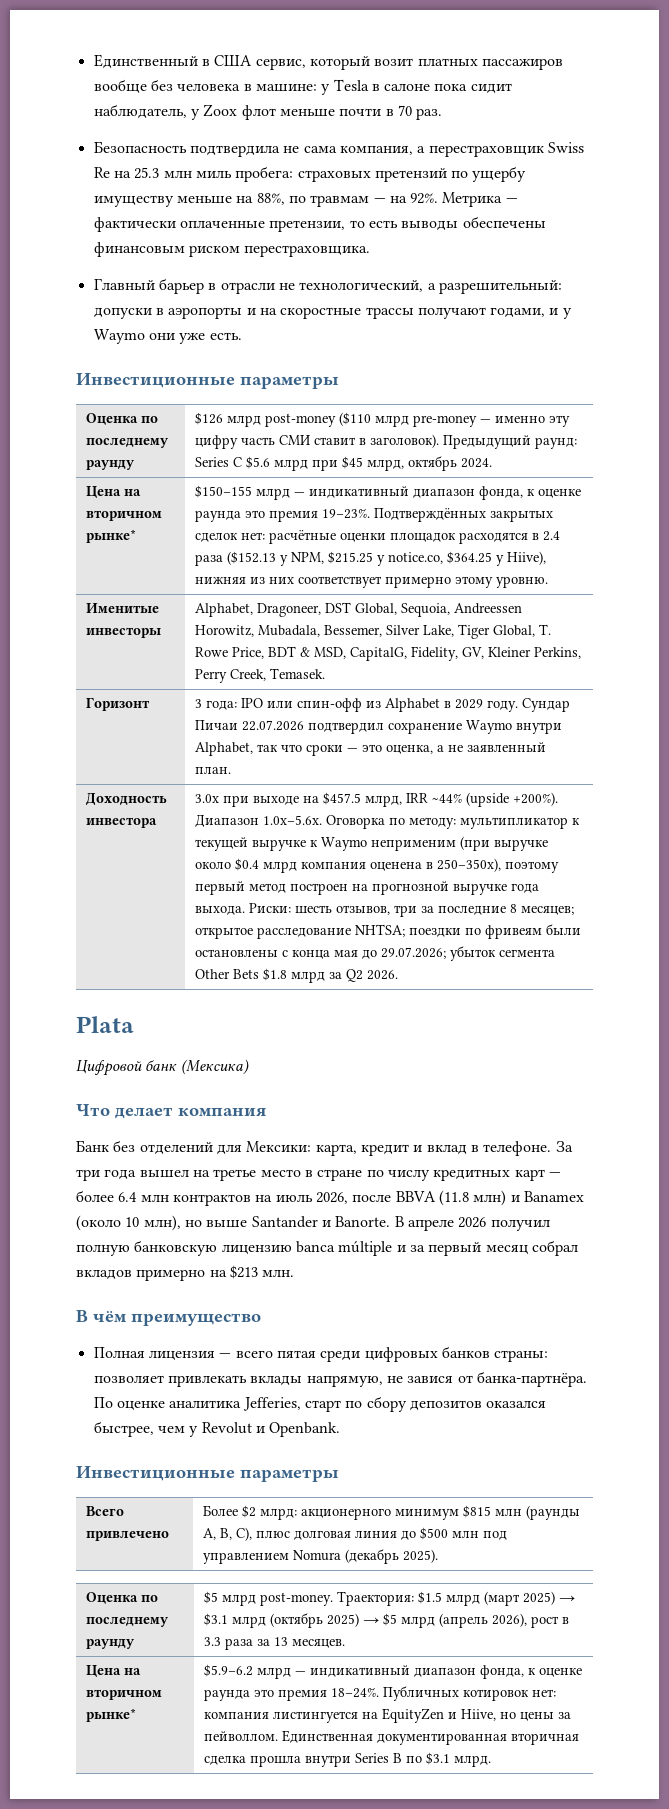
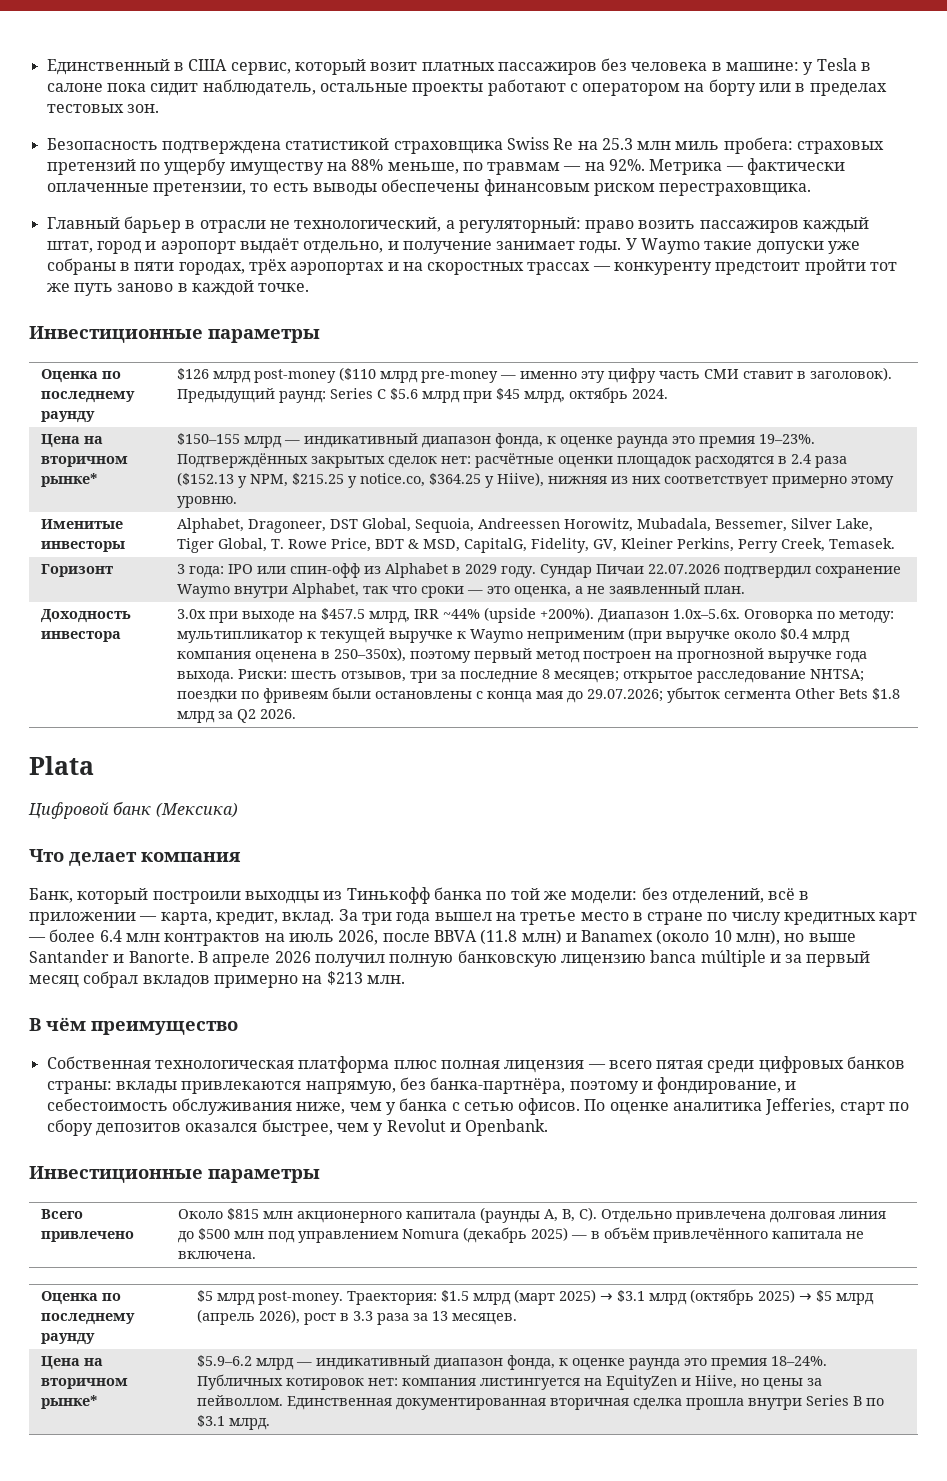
- Единственный в США сервис, который возит платных пассажиров вообще без человека в машине: у Tesla в салоне пока сидит наблюдатель, у Zoox флот меньше почти в 70 раз.
- Безопасность подтвердила не сама компания, а перестраховщик Swiss Re на 25.3 млн миль пробега: страховых претензий по ущербу имуществу меньше на 88%, по травмам — на 92%.
+ Единственный в США сервис, который возит платных пассажиров без человека в машине: у Tesla в салоне пока сидит наблюдатель, остальные проекты работают с оператором на борту или в пределах тестовых зон.
+ Безопасность подтверждена статистикой страховщика Swiss Re на 25.3 млн миль пробега: страховых претензий по ущербу имуществу на 88% меньше, по травмам — на 92%.
- Главный барьер в отрасли не технологический, а разрешительный: допуски в аэропорты и на скоростные трассы получают годами, и у Waymo они уже есть.
+ Главный барьер в отрасли не технологический, а регуляторный: право возить пассажиров каждый штат, город и аэропорт выдаёт отдельно, и получение занимает годы. У Waymo такие допуски уже собраны в пяти городах, трёх аэропортах и на скоростных трассах — конкуренту предстоит пройти тот же путь заново в каждой точке.
- Банк без отделений для Мексики: карта, кредит и вклад в телефоне.
+ Банк, который построили выходцы из Тинькофф банка по той же модели: без отделений, всё в приложении — карта, кредит, вклад.
- Полная лицензия — всего пятая среди цифровых банков страны: позволяет привлекать вклады напрямую, не завися от банка-партнёра.
+ Собственная технологическая платформа плюс полная лицензия — всего пятая среди цифровых банков страны: вклады привлекаются напрямую, без банка-партнёра, поэтому и фондирование, и себестоимость обслуживания ниже, чем у банка с сетью офисов.
- Всего привлечено | Более $2 млрд: акционерного минимум $815 млн (раунды A, B, C), плюс долговая линия до $500 млн под управлением Nomura (декабрь 2025).
+ Всего привлечено | Около $815 млн акционерного капитала (раунды A, B, C). Отдельно привлечена долговая линия до $500 млн под управлением Nomura (декабрь 2025) — в объём привлечённого капитала не включена.

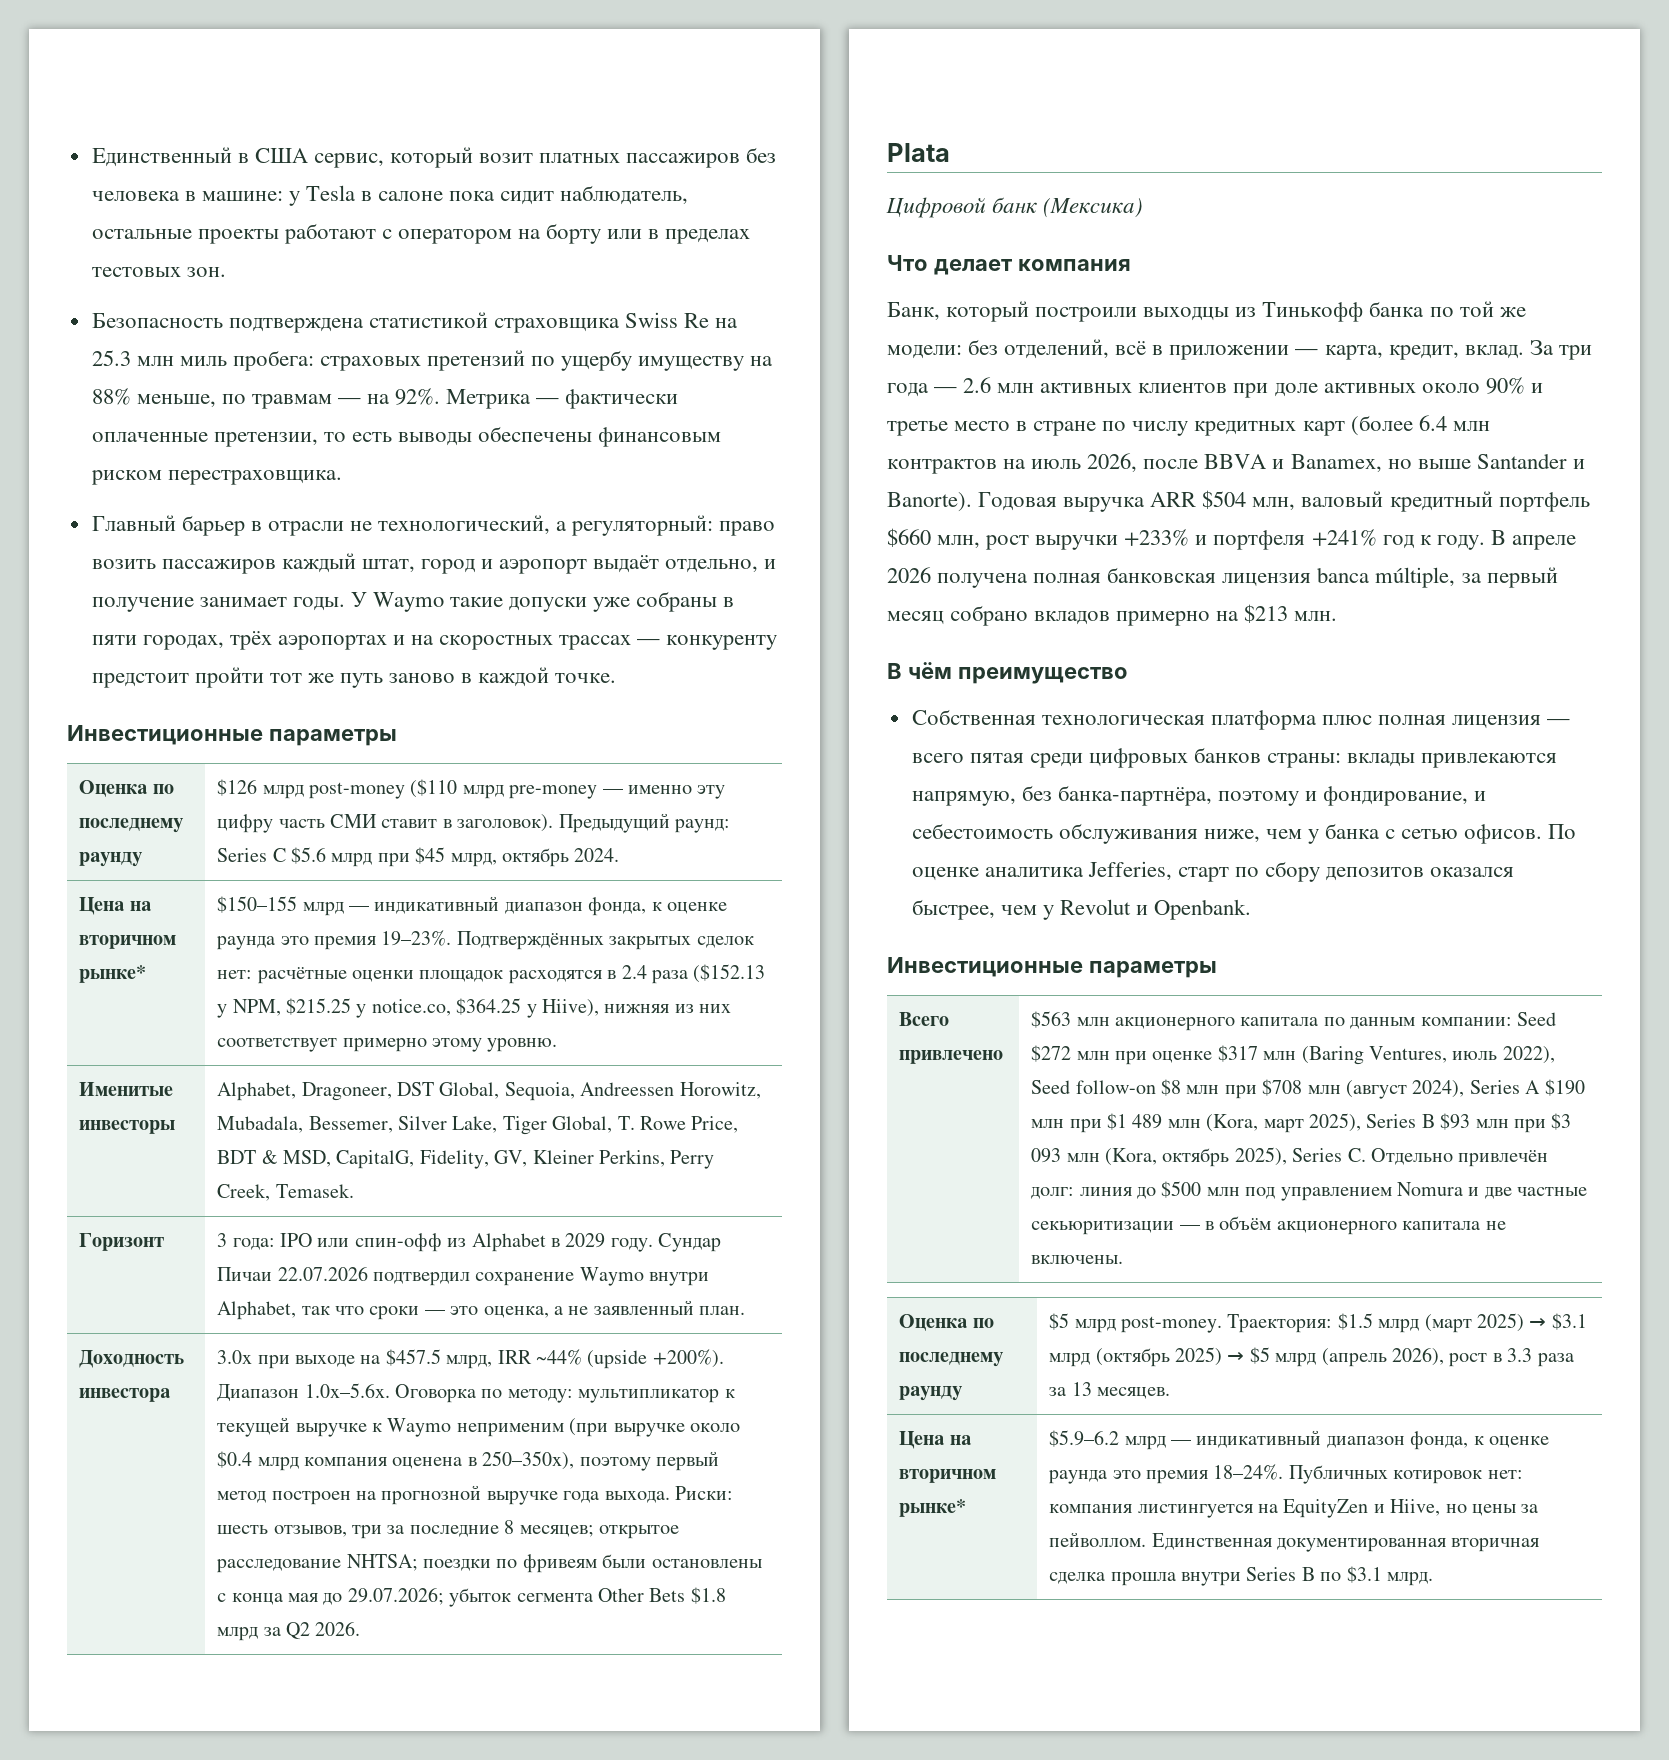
- За три года вышел на третье место в стране по числу кредитных карт — более 6.4 млн контрактов на июль 2026, после BBVA (11.8 млн) и Banamex (около 10 млн), но выше Santander и Banorte. В апреле 2026 получил полную банковскую лицензию banca múltiple и за первый месяц собрал вкладов примерно на $213 млн.
+ За три года — 2.6 млн активных клиентов при доле активных около 90% и третье место в стране по числу кредитных карт (более 6.4 млн контрактов на июль 2026, после BBVA и Banamex, но выше Santander и Banorte). Годовая выручка ARR $504 млн, валовый кредитный портфель $660 млн, рост выручки +233% и портфеля +241% год к году. В апреле 2026 получена полная банковская лицензия banca múltiple, за первый месяц собрано вкладов примерно на $213 млн.
- Около $815 млн акционерного капитала (раунды A, B, C). Отдельно привлечена долговая линия до $500 млн под управлением Nomura (декабрь 2025) — в объём привлечённого капитала не включена.
+ $563 млн акционерного капитала по данным компании: Seed $272 млн при оценке $317 млн (Baring Ventures, июль 2022), Seed follow-on $8 млн при $708 млн (август 2024), Series A $190 млн при $1 489 млн (Kora, март 2025), Series B $93 млн при $3 093 млн (Kora, октябрь 2025), Series C. Отдельно привлечён долг: линия до $500 млн под управлением Nomura и две частные секьюритизации — в объём акционерного капитала не включены.

